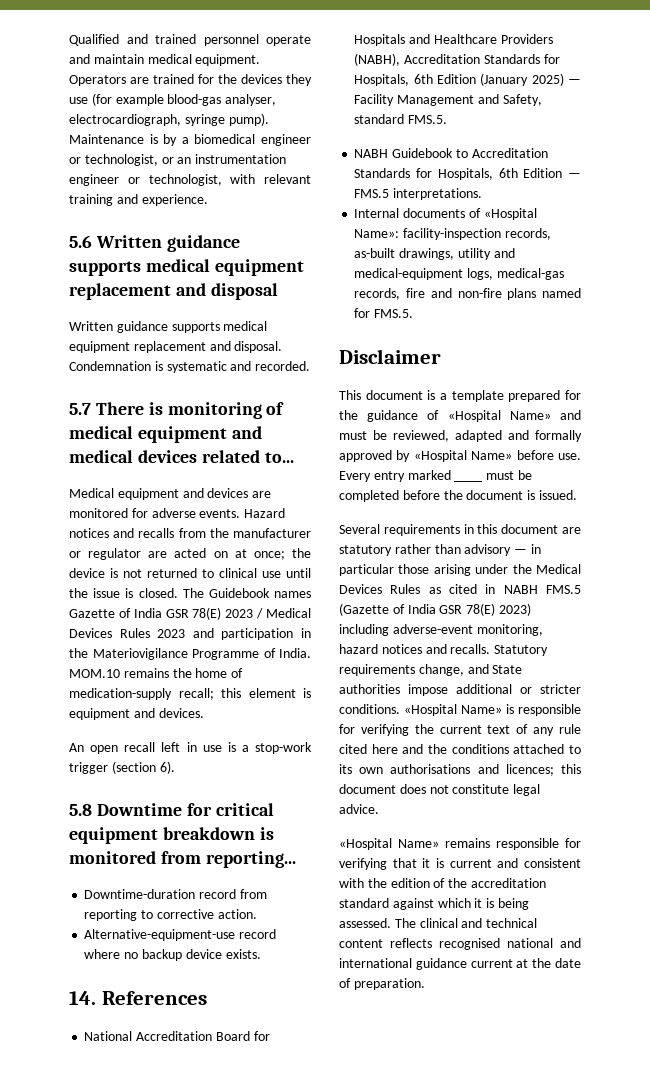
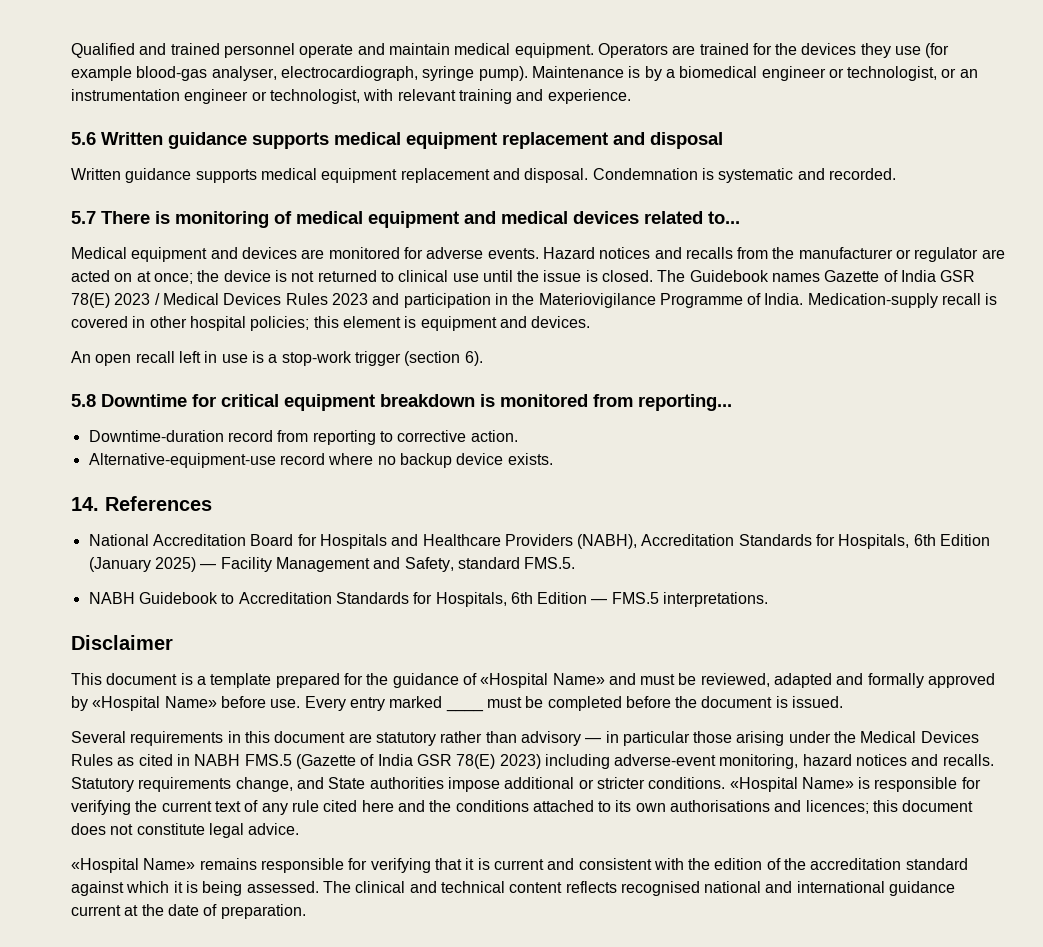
- MOM.10 remains the home of medication-supply recall; this element is equipment and devices.
+ Medication-supply recall is covered in other hospital policies; this element is equipment and devices.
- Internal documents of «Hospital Name»: facility-inspection records, as-built drawings, utility and medical-equipment logs, medical-gas records, fire and non-fire plans named for FMS.5.

